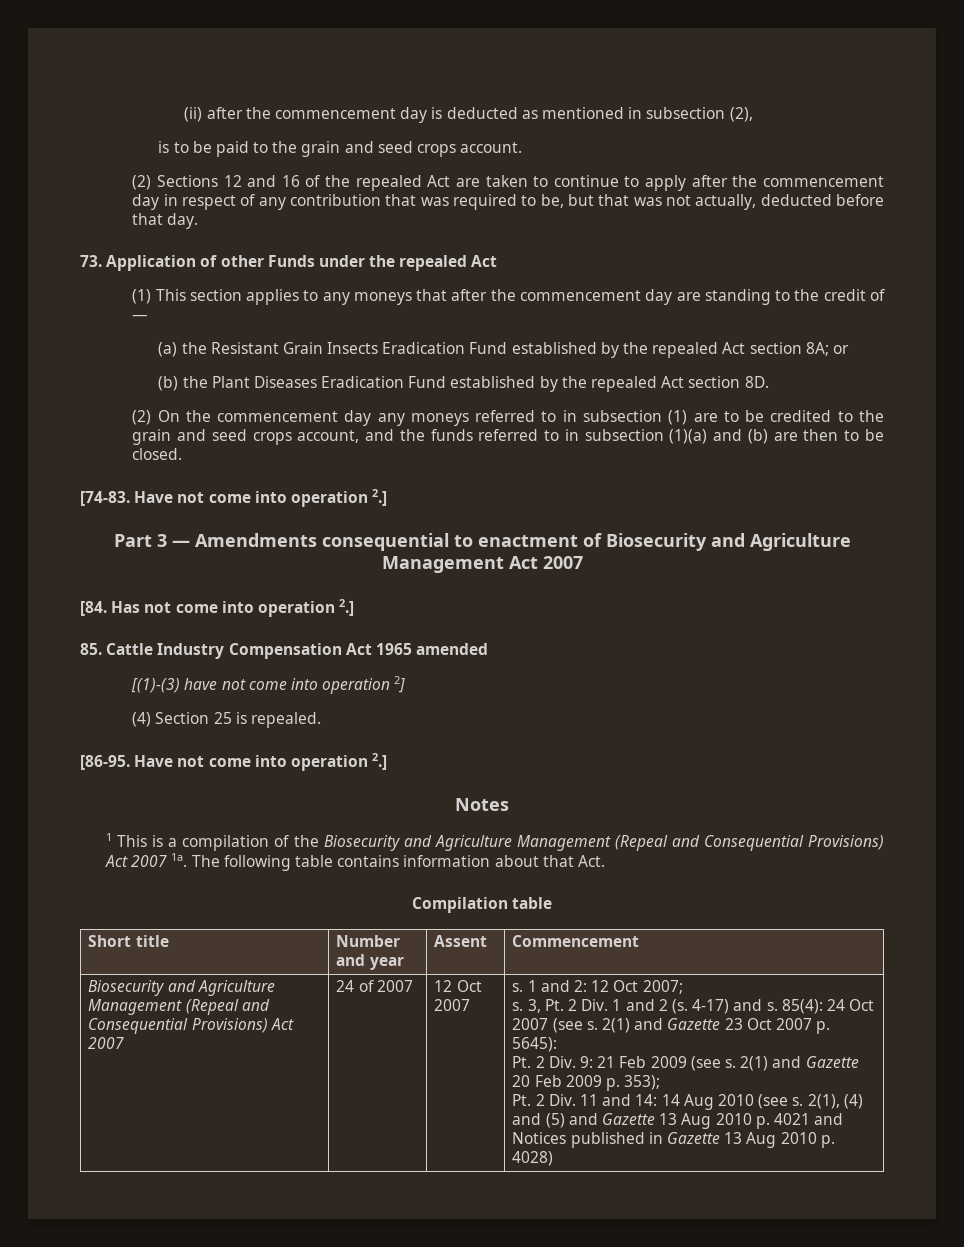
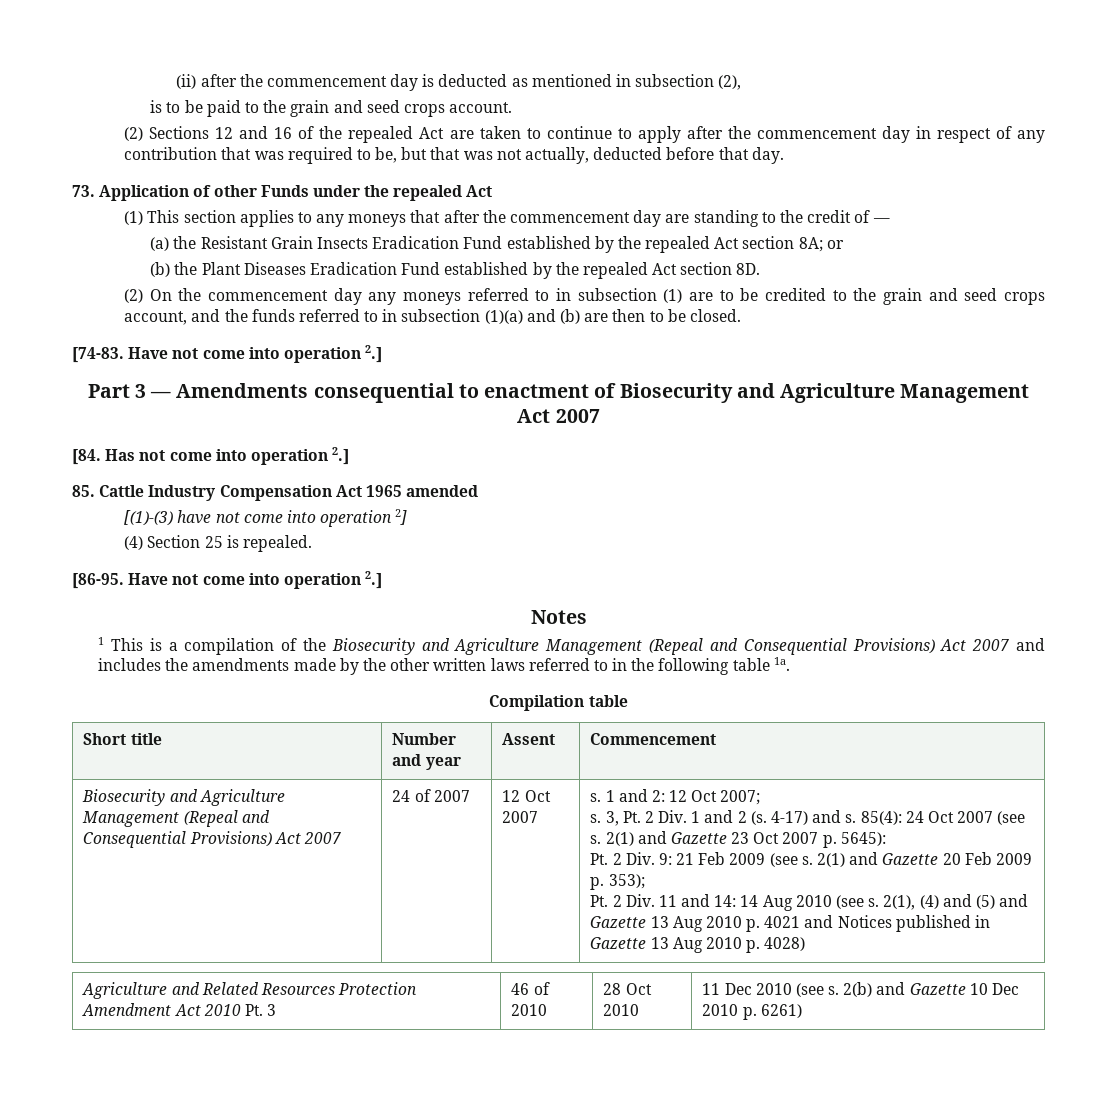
- 1 This is a compilation of the Biosecurity and Agriculture Management (Repeal and Consequential Provisions) Act 2007 1a. The following table contains information about that Act.
+ 1 This is a compilation of the Biosecurity and Agriculture Management (Repeal and Consequential Provisions) Act 2007 and includes the amendments made by the other written laws referred to in the following table 1a.
+ Agriculture and Related Resources Protection Amendment Act 2010 Pt. 3 | 46 of 2010 | 28 Oct 2010 | 11 Dec 2010 (see s. 2(b) and Gazette 10 Dec 2010 p. 6261)

